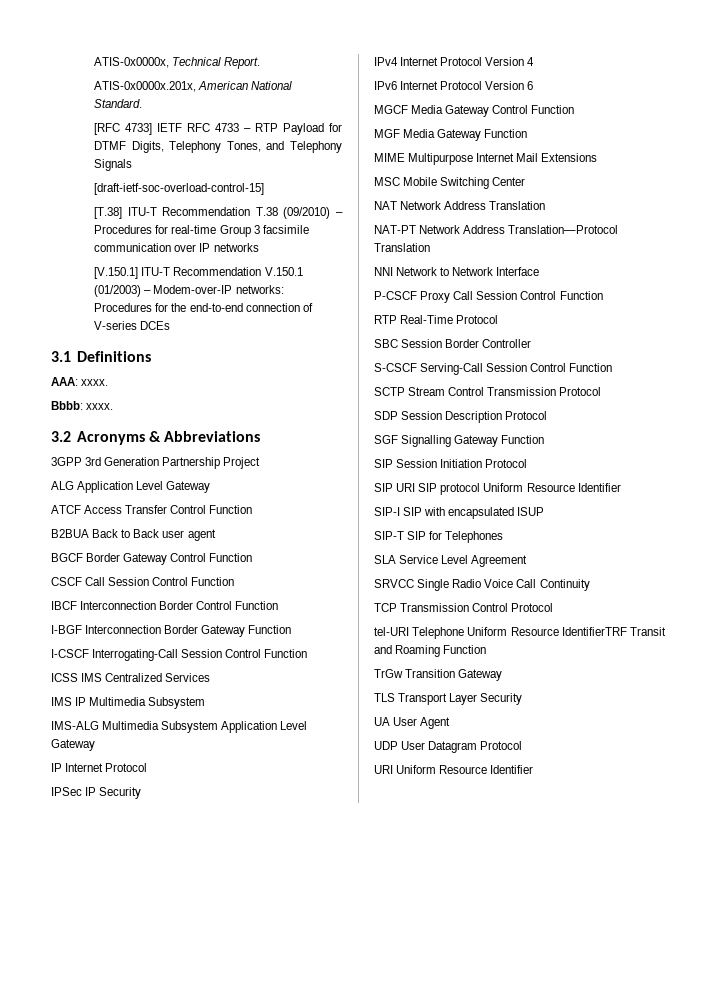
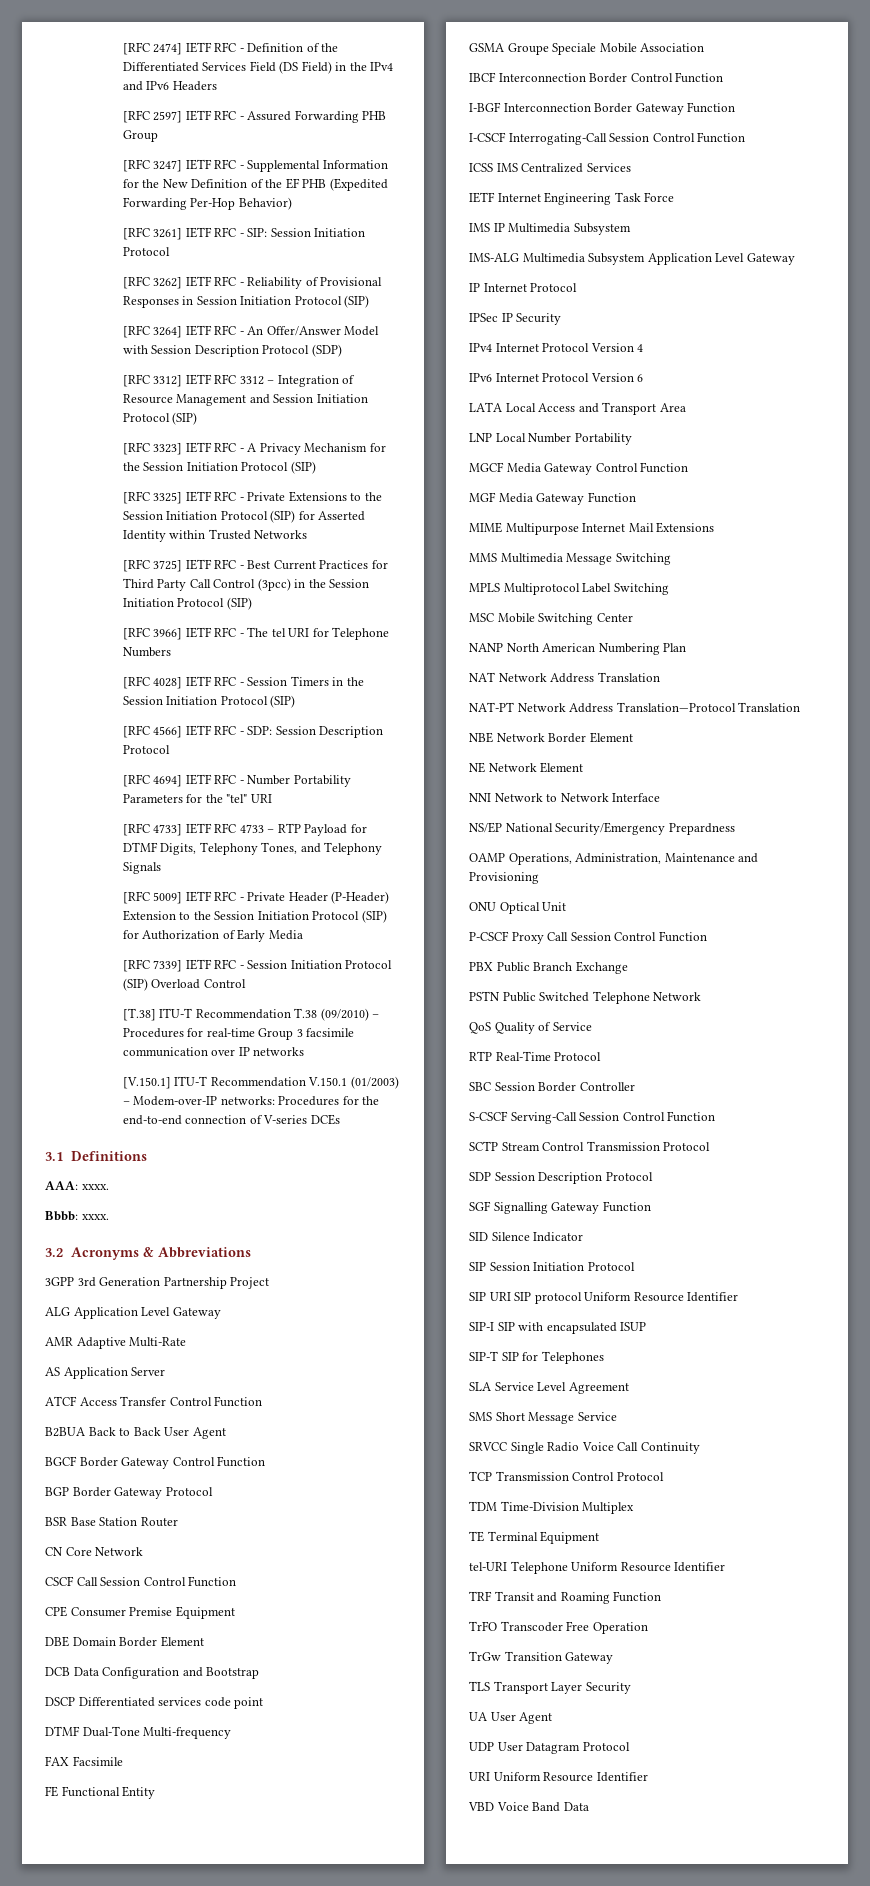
- ATIS-0x0000x, Technical Report.
- ATIS-0x0000x.201x, American National Standard.
+ [RFC 2474] IETF RFC - Definition of the Differentiated Services Field (DS Field) in the IPv4 and IPv6 Headers
+ [RFC 2597] IETF RFC - Assured Forwarding PHB Group
+ [RFC 3247] IETF RFC - Supplemental Information for the New Definition of the EF PHB (Expedited Forwarding Per-Hop Behavior)
+ [RFC 3261] IETF RFC - SIP: Session Initiation Protocol
+ [RFC 3262] IETF RFC - Reliability of Provisional Responses in Session Initiation Protocol (SIP)
+ [RFC 3264] IETF RFC - An Offer/Answer Model with Session Description Protocol (SDP)
+ [RFC 3312] IETF RFC 3312 – Integration of Resource Management and Session Initiation Protocol (SIP)
+ [RFC 3323] IETF RFC - A Privacy Mechanism for the Session Initiation Protocol (SIP)
+ [RFC 3325] IETF RFC - Private Extensions to the Session Initiation Protocol (SIP) for Asserted Identity within Trusted Networks
+ [RFC 3725] IETF RFC - Best Current Practices for Third Party Call Control (3pcc) in the Session Initiation Protocol (SIP)
+ [RFC 3966] IETF RFC - The tel URI for Telephone Numbers
+ [RFC 4028] IETF RFC - Session Timers in the Session Initiation Protocol (SIP)
+ [RFC 4566] IETF RFC - SDP: Session Description Protocol
+ [RFC 4694] IETF RFC - Number Portability Parameters for the "tel" URI
- [draft-ietf-soc-overload-control-15]
+ [RFC 5009] IETF RFC - Private Header (P-Header) Extension to the Session Initiation Protocol (SIP) for Authorization of Early Media
+ [RFC 7339] IETF RFC - Session Initiation Protocol (SIP) Overload Control
+ AMR Adaptive Multi-Rate
+ AS Application Server
- B2BUA Back to Back user agent
+ B2BUA Back to Back User Agent
+ BGP Border Gateway Protocol
+ BSR Base Station Router
+ CN Core Network
+ CPE Consumer Premise Equipment
+ DBE Domain Border Element
+ DCB Data Configuration and Bootstrap
+ DSCP Differentiated services code point
+ DTMF Dual-Tone Multi-frequency
+ FAX Facsimile
+ FE Functional Entity
+ GSMA Groupe Speciale Mobile Association
+ IETF Internet Engineering Task Force
+ LATA Local Access and Transport Area
+ LNP Local Number Portability
+ MMS Multimedia Message Switching
+ MPLS Multiprotocol Label Switching
+ NANP North American Numbering Plan
+ NBE Network Border Element
+ NE Network Element
+ NS/EP National Security/Emergency Prepardness
+ OAMP Operations, Administration, Maintenance and Provisioning
+ ONU Optical Unit
+ PBX Public Branch Exchange
+ PSTN Public Switched Telephone Network
+ QoS Quality of Service
+ SID Silence Indicator
+ SMS Short Message Service
+ TDM Time-Division Multiplex
+ TE Terminal Equipment
- tel-URI Telephone Uniform Resource IdentifierTRF Transit and Roaming Function
+ tel-URI Telephone Uniform Resource Identifier
+ TRF Transit and Roaming Function
+ TrFO Transcoder Free Operation
+ VBD Voice Band Data

